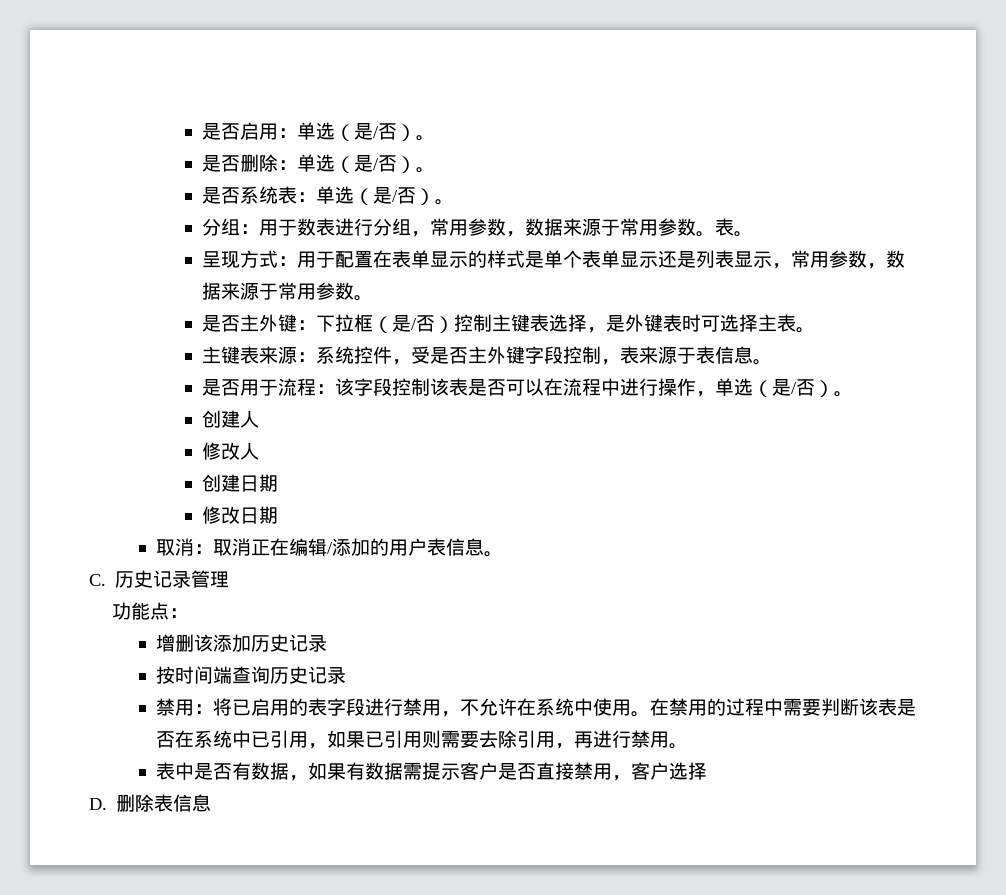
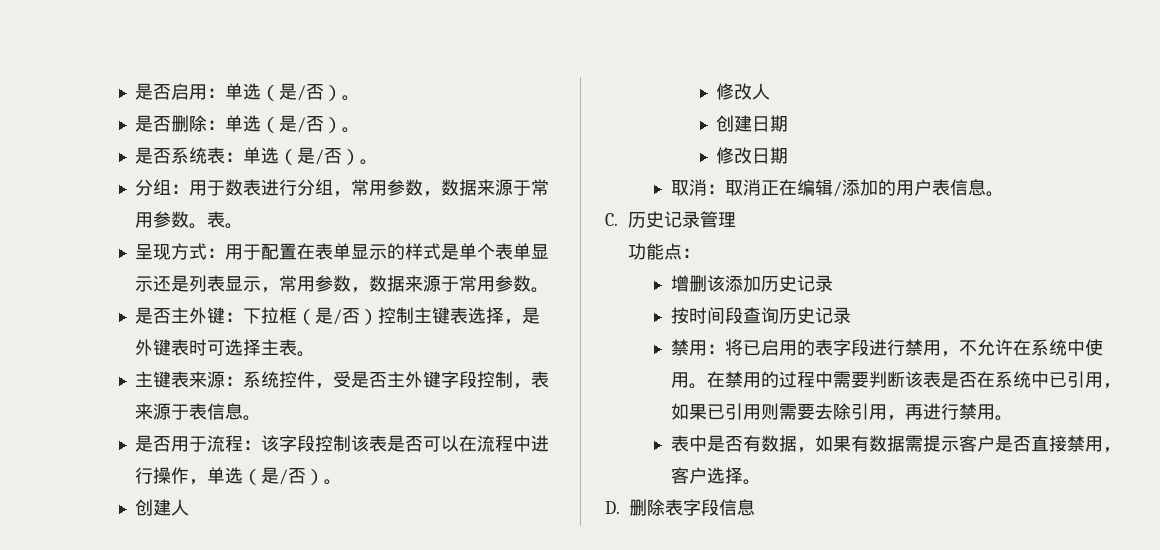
- 按时间端查询历史记录
+ 按时间段查询历史记录
- 表中是否有数据，如果有数据需提示客户是否直接禁用，客户选择
+ 表中是否有数据，如果有数据需提示客户是否直接禁用，客户选择。
- D.删除表信息
+ D.删除表字段信息

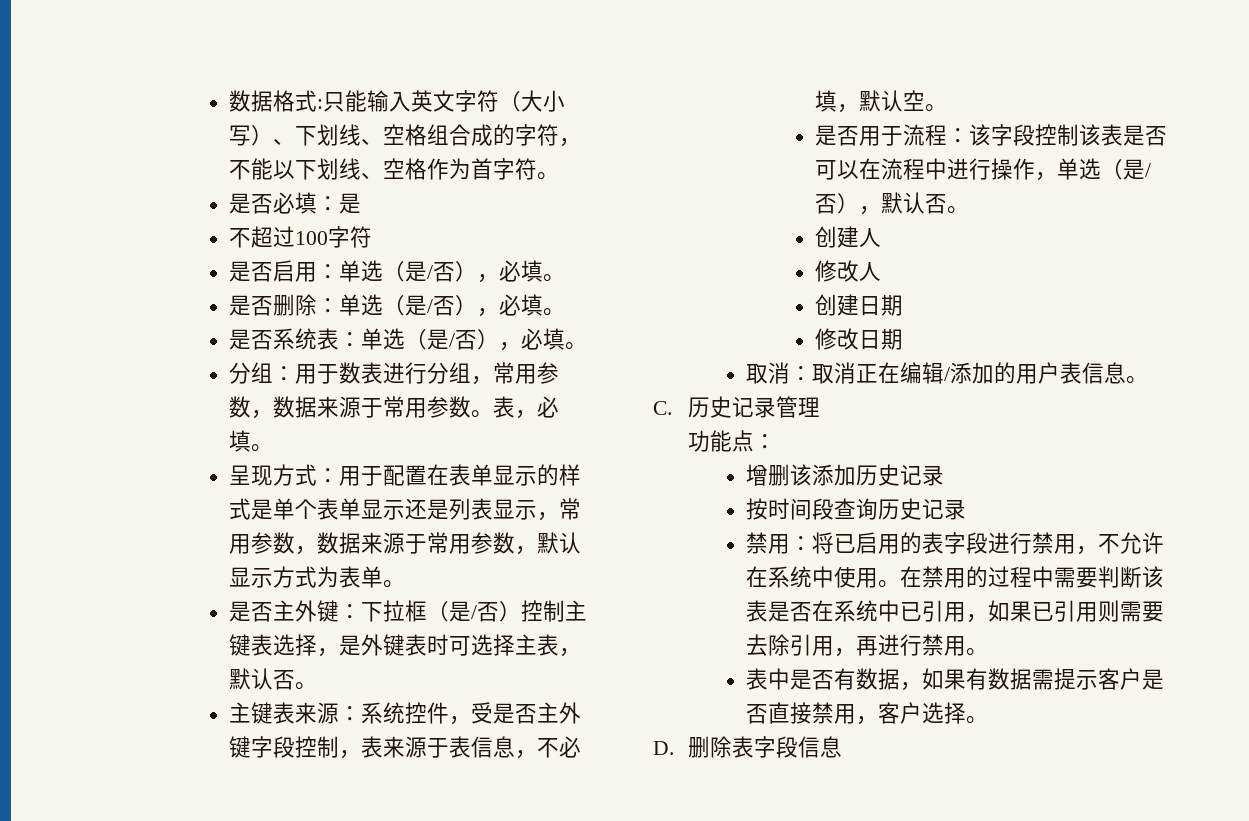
+ 数据格式:只能输入英文字符（大小写）、下划线、空格组合成的字符，不能以下划线、空格作为首字符。
+ 是否必填：是
+ 不超过100字符
- 是否启用：单选（是/否）。
+ 是否启用：单选（是/否），必填。
- 是否删除：单选（是/否）。
+ 是否删除：单选（是/否），必填。
- 是否系统表：单选（是/否）。
+ 是否系统表：单选（是/否），必填。
- 分组：用于数表进行分组，常用参数，数据来源于常用参数。表。
+ 分组：用于数表进行分组，常用参数，数据来源于常用参数。表，必填。
- 呈现方式：用于配置在表单显示的样式是单个表单显示还是列表显示，常用参数，数据来源于常用参数。
+ 呈现方式：用于配置在表单显示的样式是单个表单显示还是列表显示，常用参数，数据来源于常用参数，默认显示方式为表单。
- 是否主外键：下拉框（是/否）控制主键表选择，是外键表时可选择主表。
+ 是否主外键：下拉框（是/否）控制主键表选择，是外键表时可选择主表，默认否。
- 主键表来源：系统控件，受是否主外键字段控制，表来源于表信息。
+ 主键表来源：系统控件，受是否主外键字段控制，表来源于表信息，不必填，默认空。
- 是否用于流程：该字段控制该表是否可以在流程中进行操作，单选（是/否）。
+ 是否用于流程：该字段控制该表是否可以在流程中进行操作，单选（是/否），默认否。

